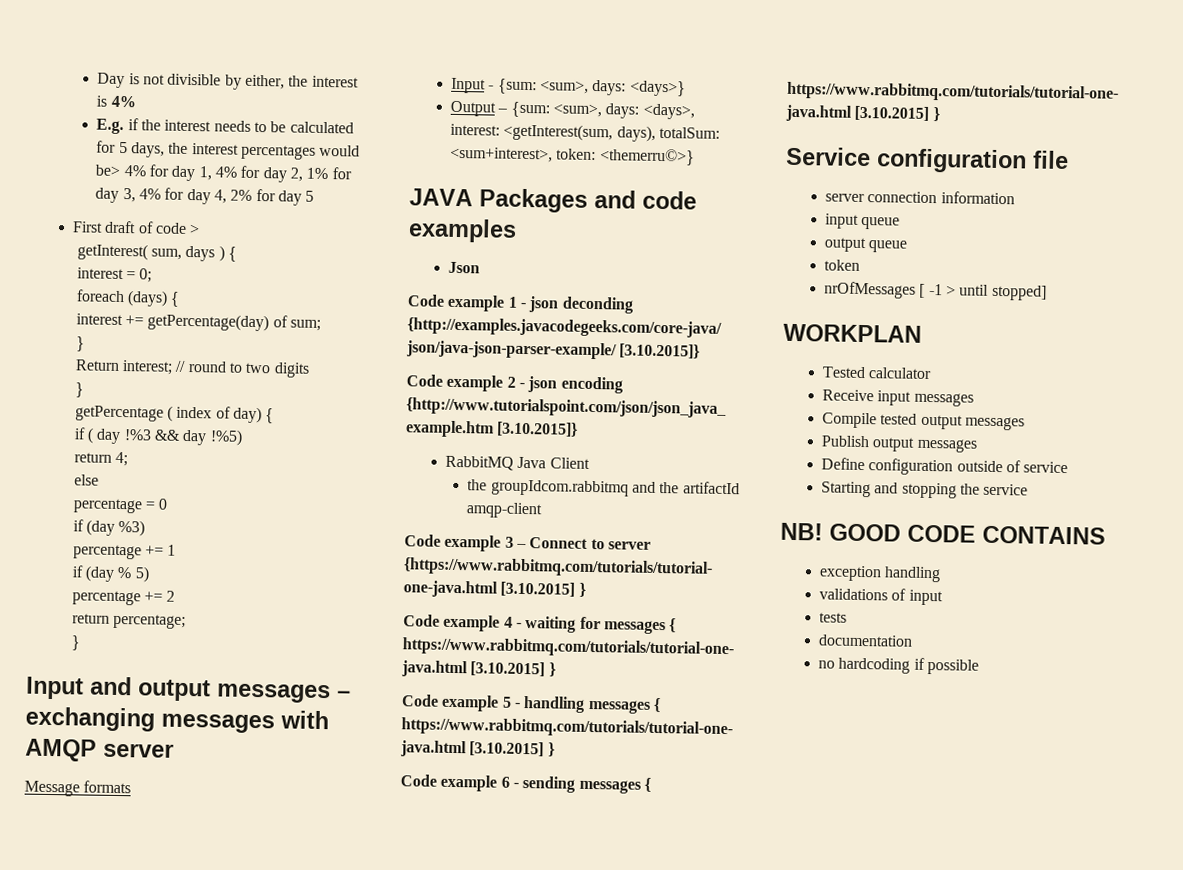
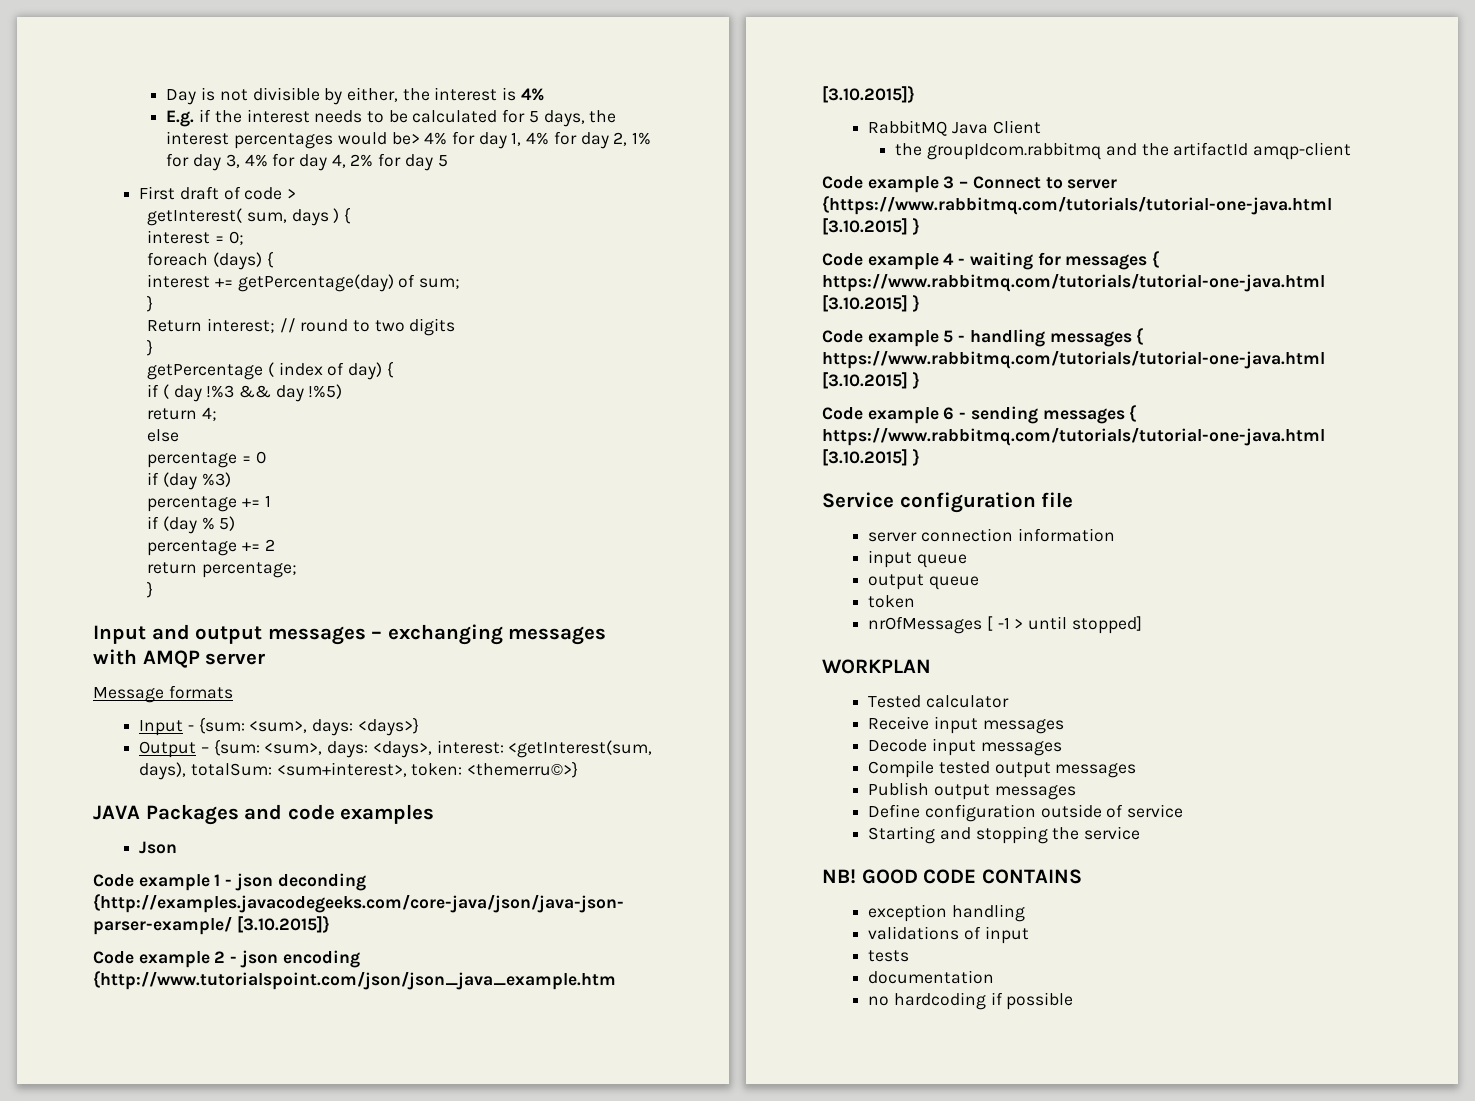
+ Decode input messages

